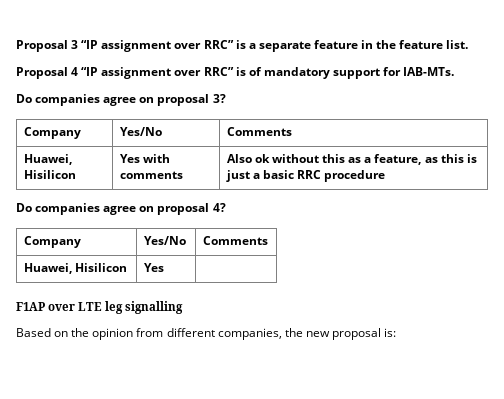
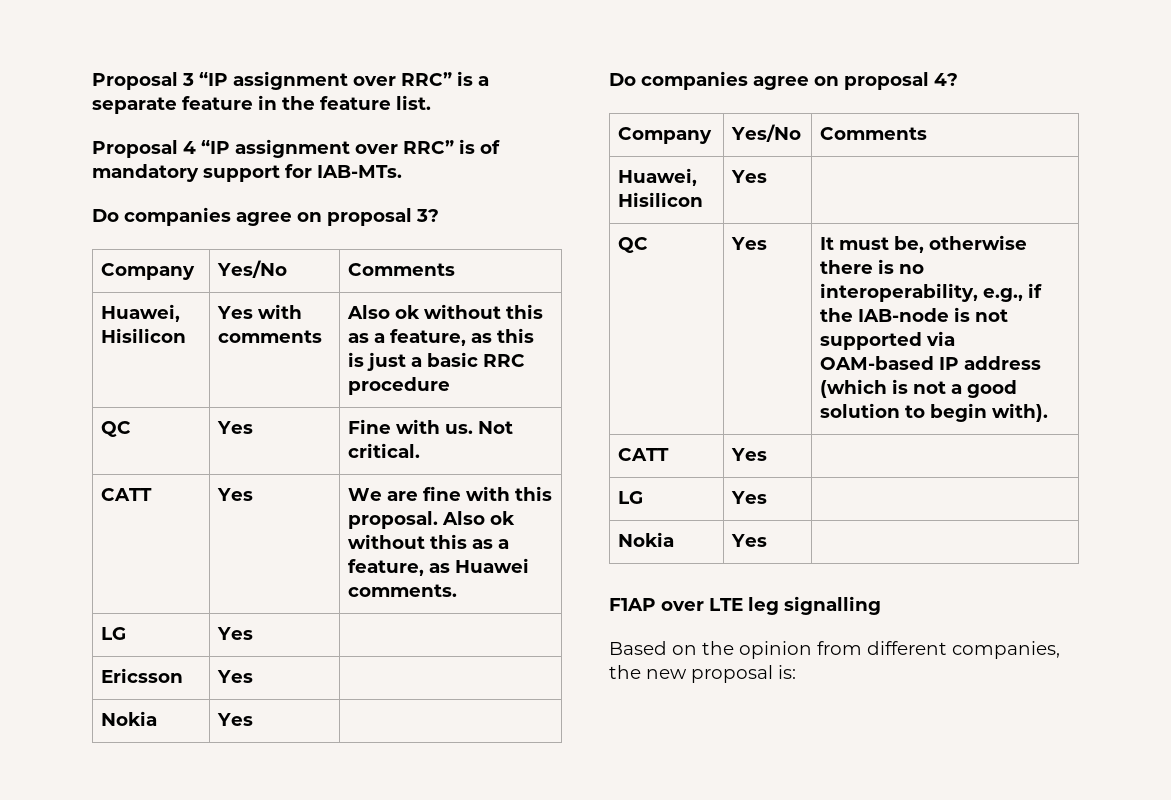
+ QC | Yes | Fine with us. Not critical.
+ CATT | Yes | We are fine with this proposal. Also ok without this as a feature, as Huawei comments.
+ LG | Yes |
+ Ericsson | Yes |
+ Nokia | Yes |
+ QC | Yes | It must be, otherwise there is no interoperability, e.g., if the IAB-node is not supported via OAM-based IP address (which is not a good solution to begin with).
+ CATT | Yes |
+ LG | Yes |
+ Nokia | Yes |

